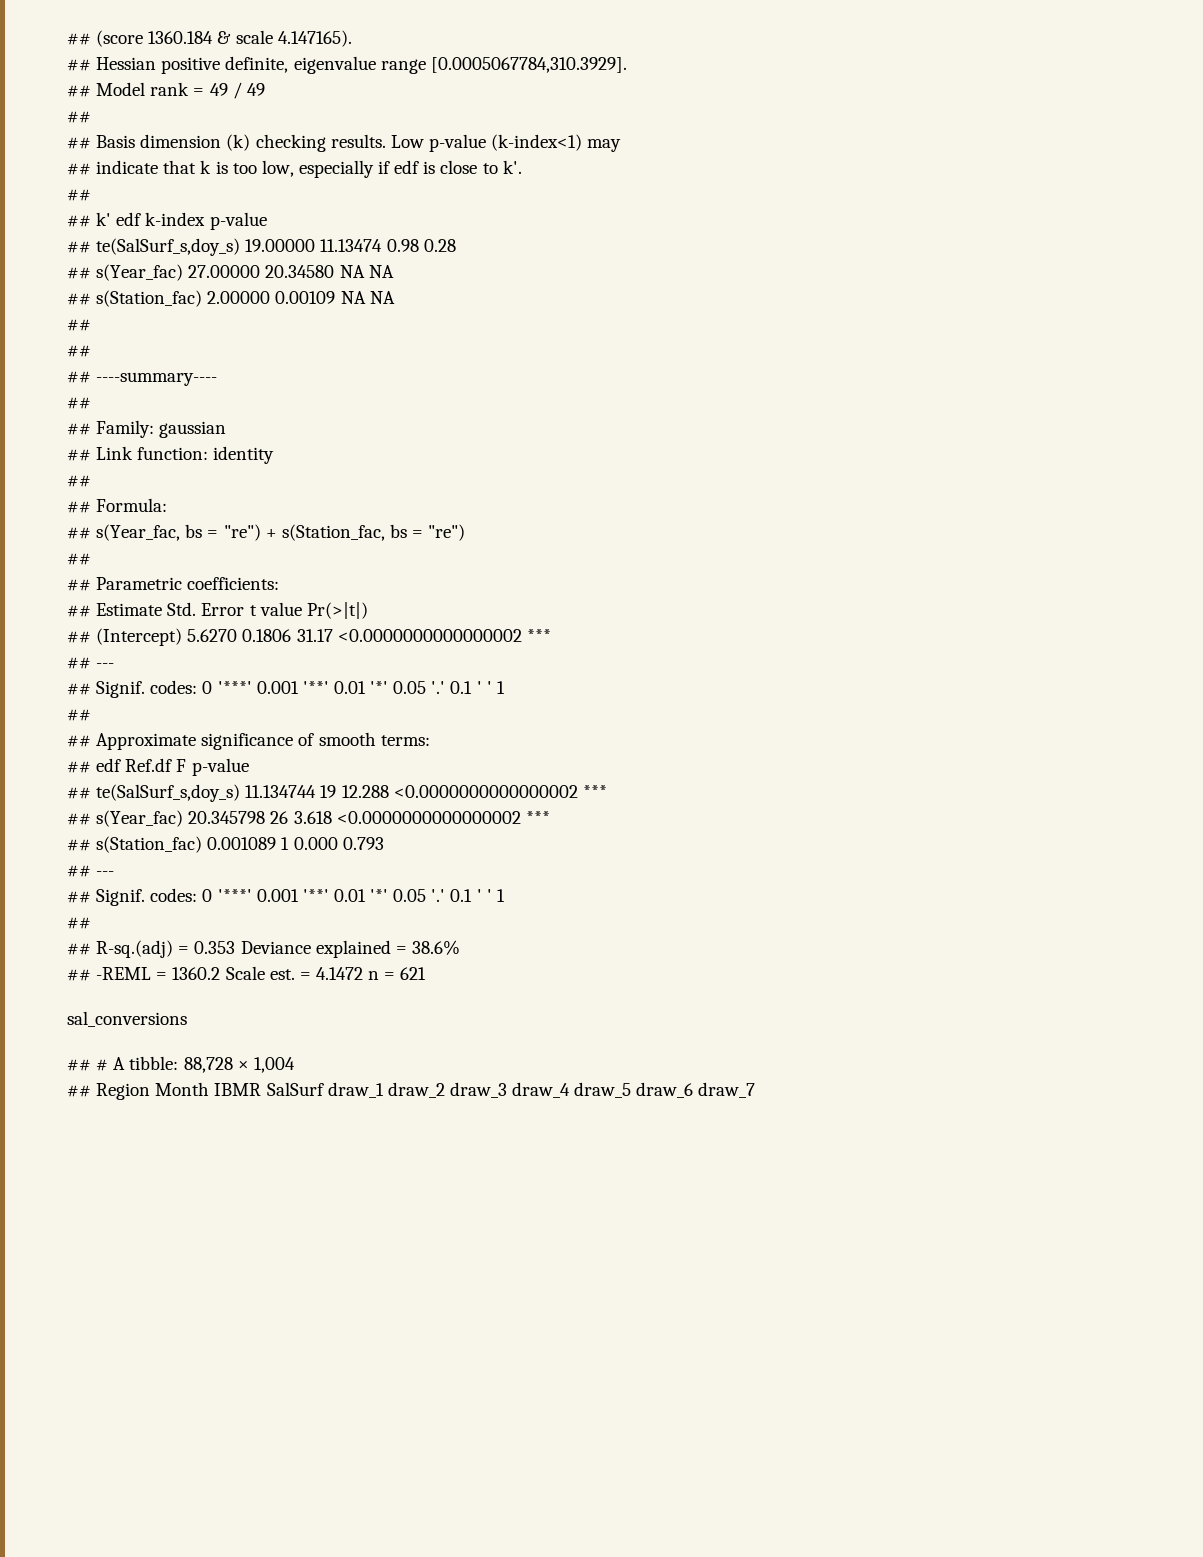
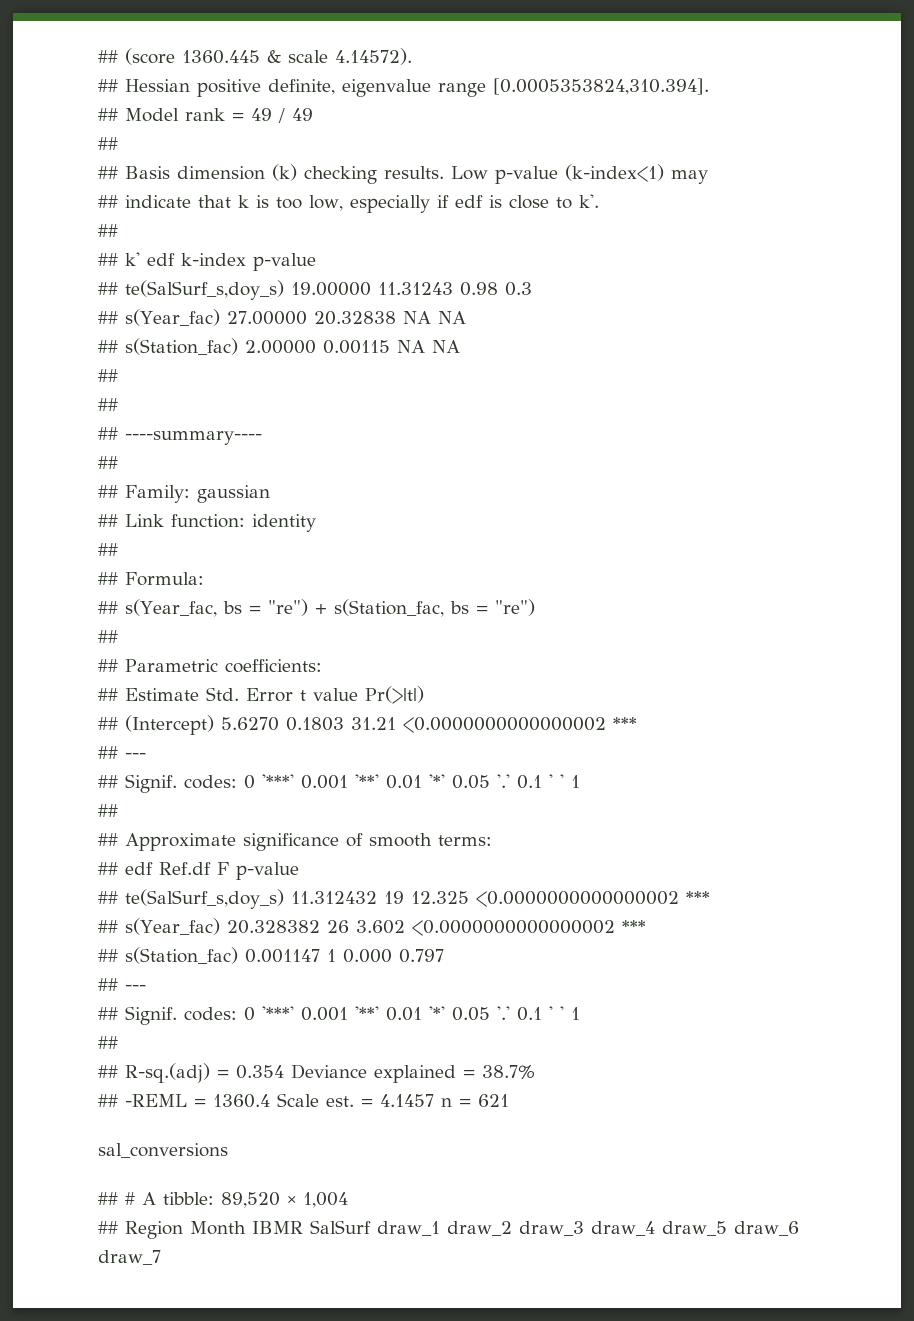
- ## (score 1360.184 & scale 4.147165).
+ ## (score 1360.445 & scale 4.14572).
- ## Hessian positive definite, eigenvalue range [0.0005067784,310.3929].
+ ## Hessian positive definite, eigenvalue range [0.0005353824,310.394].
- ## te(SalSurf_s,doy_s) 19.00000 11.13474 0.98 0.28
+ ## te(SalSurf_s,doy_s) 19.00000 11.31243 0.98 0.3
- ## s(Year_fac) 27.00000 20.34580 NA NA
+ ## s(Year_fac) 27.00000 20.32838 NA NA
- ## s(Station_fac) 2.00000 0.00109 NA NA
+ ## s(Station_fac) 2.00000 0.00115 NA NA
- ## (Intercept) 5.6270 0.1806 31.17 <0.0000000000000002 ***
+ ## (Intercept) 5.6270 0.1803 31.21 <0.0000000000000002 ***
- ## te(SalSurf_s,doy_s) 11.134744 19 12.288 <0.0000000000000002 ***
+ ## te(SalSurf_s,doy_s) 11.312432 19 12.325 <0.0000000000000002 ***
- ## s(Year_fac) 20.345798 26 3.618 <0.0000000000000002 ***
+ ## s(Year_fac) 20.328382 26 3.602 <0.0000000000000002 ***
- ## s(Station_fac) 0.001089 1 0.000 0.793
+ ## s(Station_fac) 0.001147 1 0.000 0.797
- ## R-sq.(adj) = 0.353 Deviance explained = 38.6%
+ ## R-sq.(adj) = 0.354 Deviance explained = 38.7%
- ## -REML = 1360.2 Scale est.
+ ## -REML = 1360.4 Scale est.
- = 4.1472 n = 621
+ = 4.1457 n = 621
- ## # A tibble: 88,728 × 1,004
+ ## # A tibble: 89,520 × 1,004

